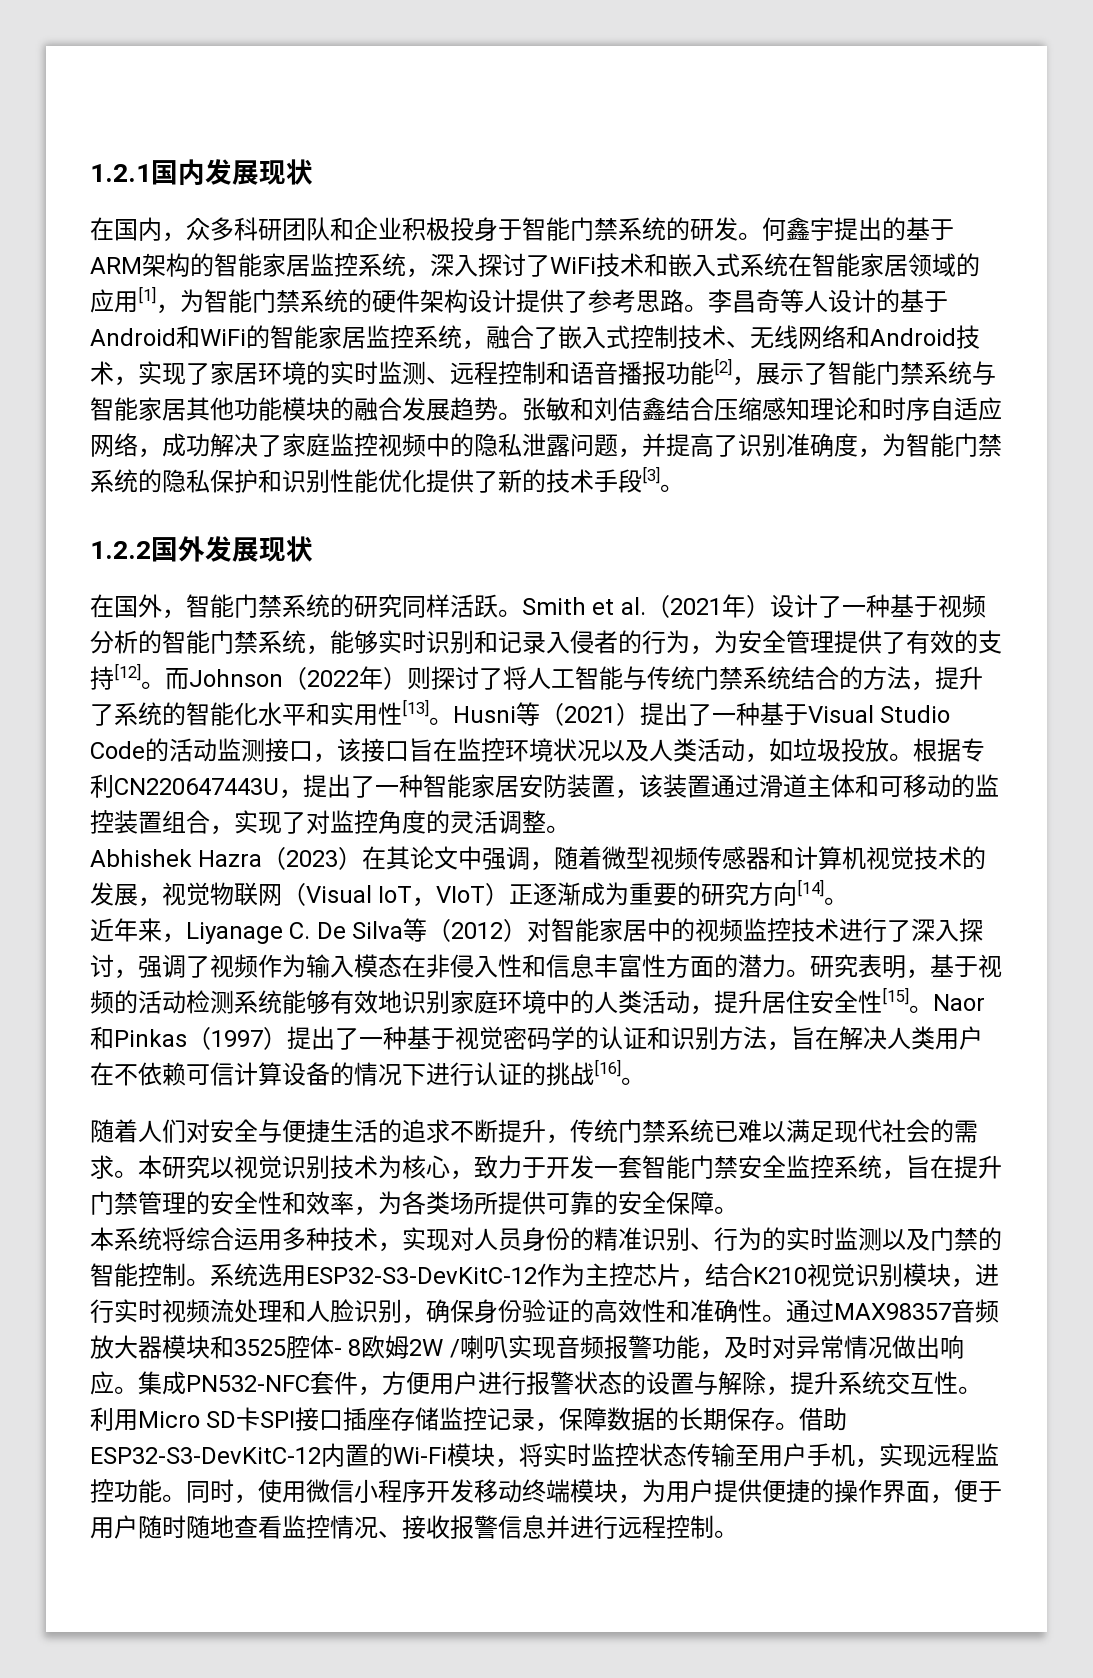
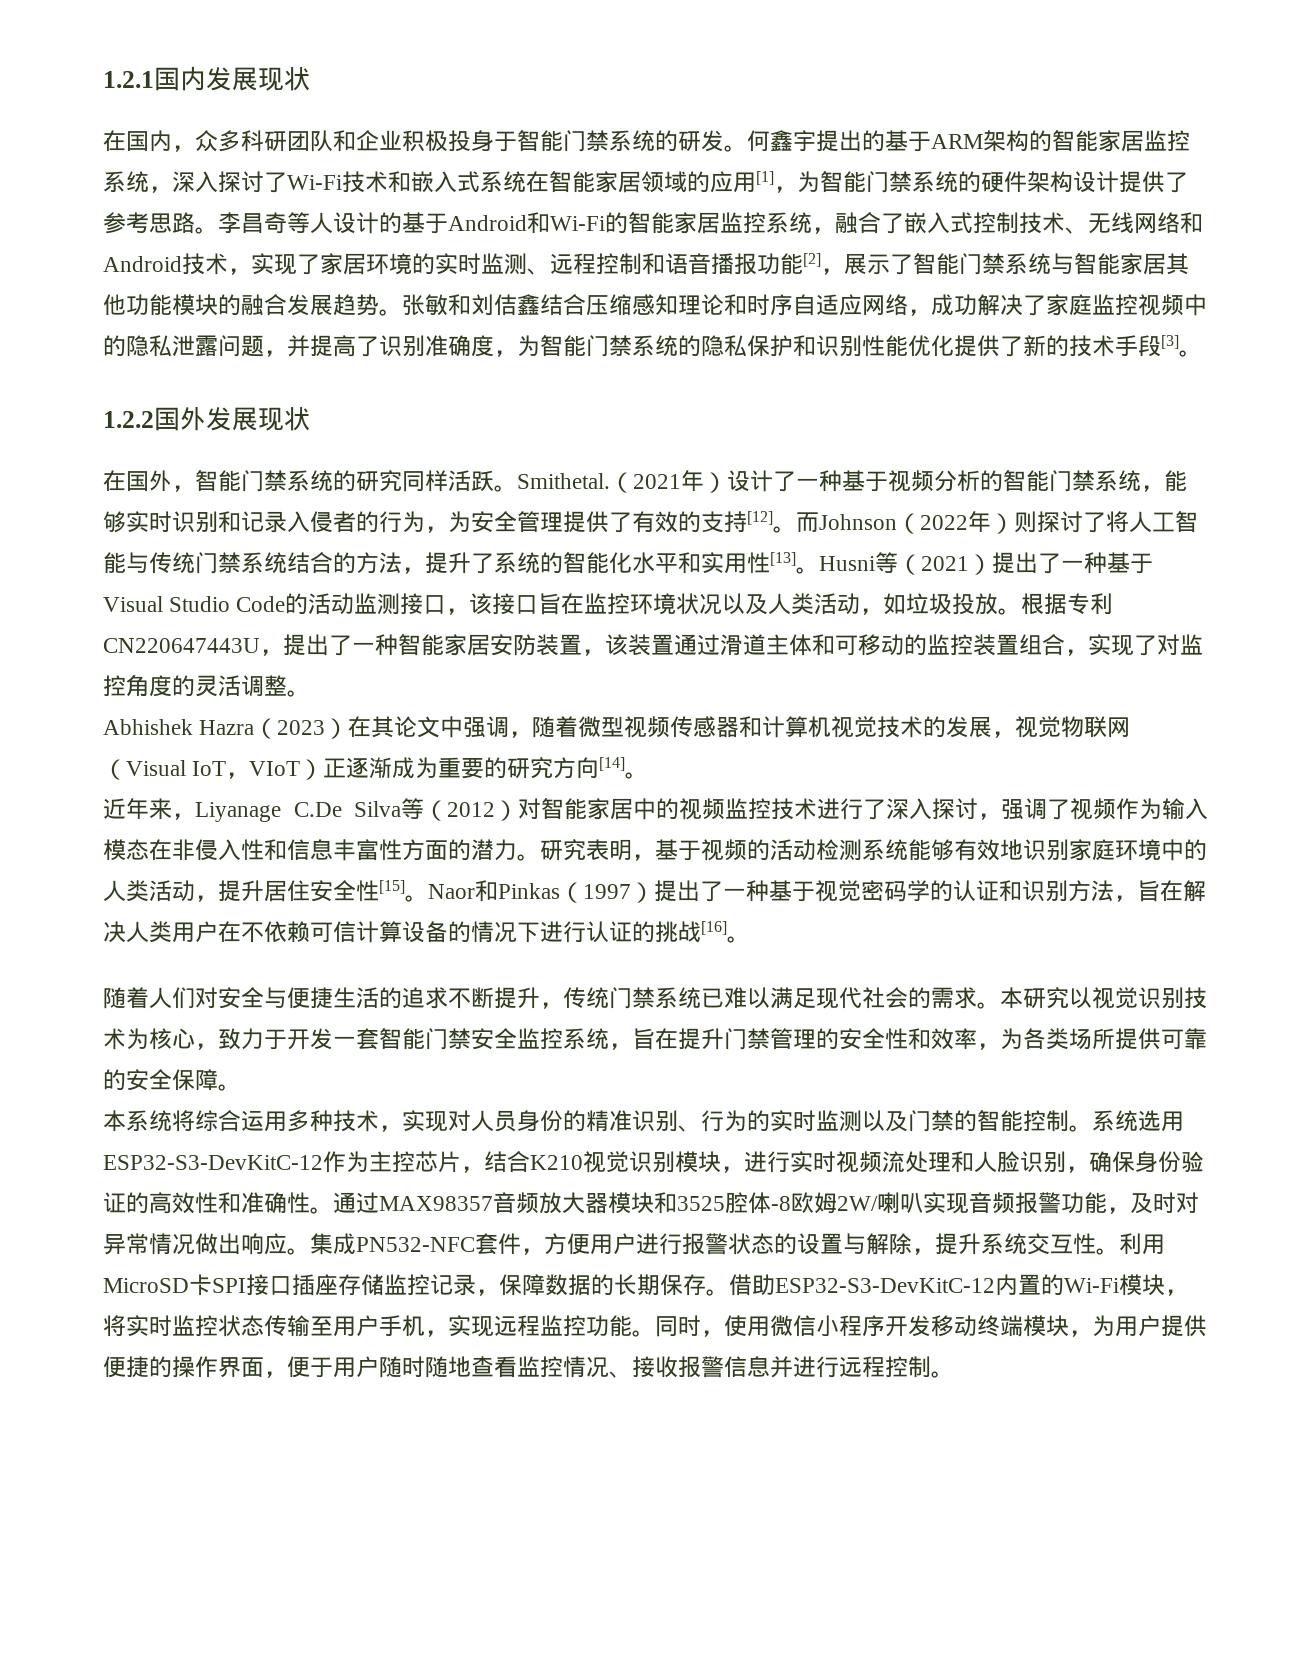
- 何鑫宇提出的基于ARM架构的智能家居监控系统，深入探讨了WiFi技术和嵌入式系统在智能家居领域的应用[1]，为智能门禁系统的硬件架构设计提供了参考思路。
+ 何鑫宇提出的基于ARM架构的智能家居监控系统，深入探讨了Wi-Fi技术和嵌入式系统在智能家居领域的应用[1]，为智能门禁系统的硬件架构设计提供了参考思路。
- 李昌奇等人设计的基于Android和WiFi的智能家居监控系统，融合了嵌入式控制技术、无线网络和Android技术，实现了家居环境的实时监测、远程控制和语音播报功能[2]，展示了智能门禁系统与智能家居其他功能模块的融合发展趋势。
+ 李昌奇等人设计的基于Android和Wi-Fi的智能家居监控系统，融合了嵌入式控制技术、无线网络和Android技术，实现了家居环境的实时监测、远程控制和语音播报功能[2]，展示了智能门禁系统与智能家居其他功能模块的融合发展趋势。
- Smith et al.（2021年）设计了一种基于视频分析的智能门禁系统，能够实时识别和记录入侵者的行为，为安全管理提供了有效的支持[12]。
+ Smithetal.（2021年）设计了一种基于视频分析的智能门禁系统，能够实时识别和记录入侵者的行为，为安全管理提供了有效的支持[12]。
- 近年来，Liyanage C. De Silva等（2012）对智能家居中的视频监控技术进行了深入探讨，强调了视频作为输入模态在非侵入性和信息丰富性方面的潜力。
+ 近年来，Liyanage C.De Silva等（2012）对智能家居中的视频监控技术进行了深入探讨，强调了视频作为输入模态在非侵入性和信息丰富性方面的潜力。
- 通过MAX98357音频放大器模块和3525腔体- 8欧姆2W /喇叭实现音频报警功能，及时对异常情况做出响应。
+ 通过MAX98357音频放大器模块和3525腔体-8欧姆2W/喇叭实现音频报警功能，及时对异常情况做出响应。
- 利用Micro SD卡SPI接口插座存储监控记录，保障数据的长期保存。
+ 利用MicroSD卡SPI接口插座存储监控记录，保障数据的长期保存。

